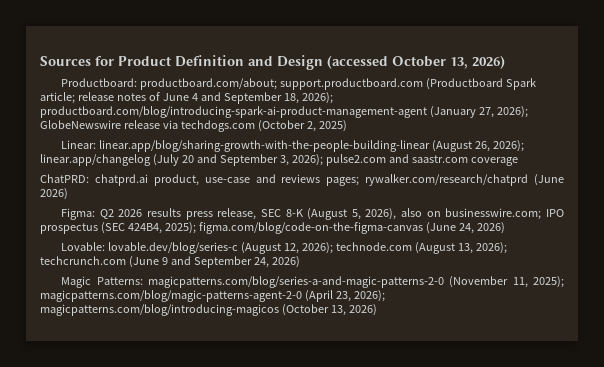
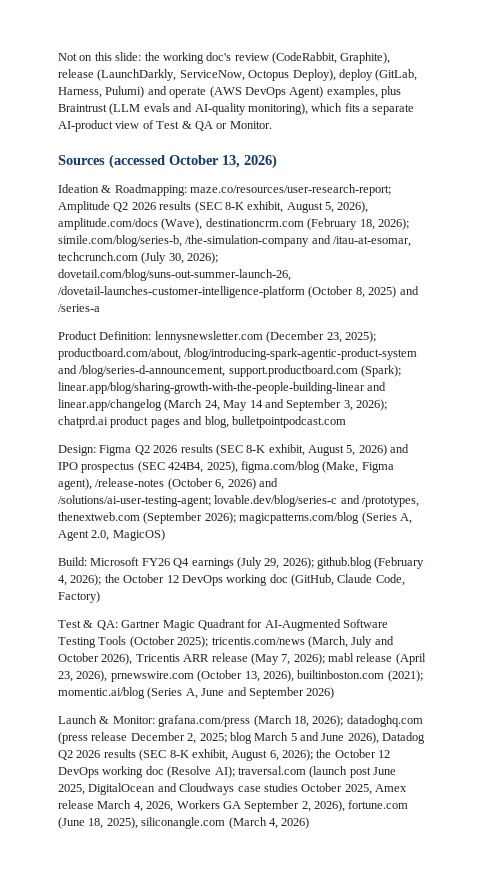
- Sources for Product Definition and Design (accessed October 13, 2026)
- Productboard: productboard.com/about; support.productboard.com (Productboard Spark article; release notes of June 4 and September 18, 2026); productboard.com/blog/introducing-spark-ai-product-management-agent (January 27, 2026); GlobeNewswire release via techdogs.com (October 2, 2025)
- Linear: linear.app/blog/sharing-growth-with-the-people-building-linear (August 26, 2026); linear.app/changelog (July 20 and September 3, 2026); pulse2.com and saastr.com coverage
- ChatPRD: chatprd.ai product, use-case and reviews pages; rywalker.com/research/chatprd (June 2026)
- Figma: Q2 2026 results press release, SEC 8-K (August 5, 2026), also on businesswire.com; IPO prospectus (SEC 424B4, 2025); figma.com/blog/code-on-the-figma-canvas (June 24, 2026)
- Lovable: lovable.dev/blog/series-c (August 12, 2026); technode.com (August 13, 2026); techcrunch.com (June 9 and September 24, 2026)
- Magic Patterns: magicpatterns.com/blog/series-a-and-magic-patterns-2-0 (November 11, 2025); magicpatterns.com/blog/magic-patterns-agent-2-0 (April 23, 2026); magicpatterns.com/blog/introducing-magicos (October 13, 2026)
+ Not on this slide: the working doc's review (CodeRabbit, Graphite), release (LaunchDarkly, ServiceNow, Octopus Deploy), deploy (GitLab, Harness, Pulumi) and operate (AWS DevOps Agent) examples, plus Braintrust (LLM evals and AI-quality monitoring), which fits a separate AI-product view of Test & QA or Monitor.
+ Sources (accessed October 13, 2026)
+ Ideation & Roadmapping: maze.co/resources/user-research-report; Amplitude Q2 2026 results (SEC 8-K exhibit, August 5, 2026), amplitude.com/docs (Wave), destinationcrm.com (February 18, 2026); simile.com/blog/series-b, /the-simulation-company and /itau-at-esomar, techcrunch.com (July 30, 2026); dovetail.com/blog/suns-out-summer-launch-26, /dovetail-launches-customer-intelligence-platform (October 8, 2025) and /series-a
+ Product Definition: lennysnewsletter.com (December 23, 2025); productboard.com/about, /blog/introducing-spark-agentic-product-system and /blog/series-d-announcement, support.productboard.com (Spark); linear.app/blog/sharing-growth-with-the-people-building-linear and linear.app/changelog (March 24, May 14 and September 3, 2026); chatprd.ai product pages and blog, bulletpointpodcast.com
+ Design: Figma Q2 2026 results (SEC 8-K exhibit, August 5, 2026) and IPO prospectus (SEC 424B4, 2025), figma.com/blog (Make, Figma agent), /release-notes (October 6, 2026) and /solutions/ai-user-testing-agent; lovable.dev/blog/series-c and /prototypes, thenextweb.com (September 2026); magicpatterns.com/blog (Series A, Agent 2.0, MagicOS)
+ Build: Microsoft FY26 Q4 earnings (July 29, 2026); github.blog (February 4, 2026); the October 12 DevOps working doc (GitHub, Claude Code, Factory)
+ Test & QA: Gartner Magic Quadrant for AI-Augmented Software Testing Tools (October 2025); tricentis.com/news (March, July and October 2026), Tricentis ARR release (May 7, 2026); mabl release (April 23, 2026), prnewswire.com (October 13, 2026), builtinboston.com (2021); momentic.ai/blog (Series A, June and September 2026)
+ Launch & Monitor: grafana.com/press (March 18, 2026); datadoghq.com (press release December 2, 2025; blog March 5 and June 2026), Datadog Q2 2026 results (SEC 8-K exhibit, August 6, 2026); the October 12 DevOps working doc (Resolve AI); traversal.com (launch post June 2025, DigitalOcean and Cloudways case studies October 2025, Amex release March 4, 2026, Workers GA September 2, 2026), fortune.com (June 18, 2025), siliconangle.com (March 4, 2026)

